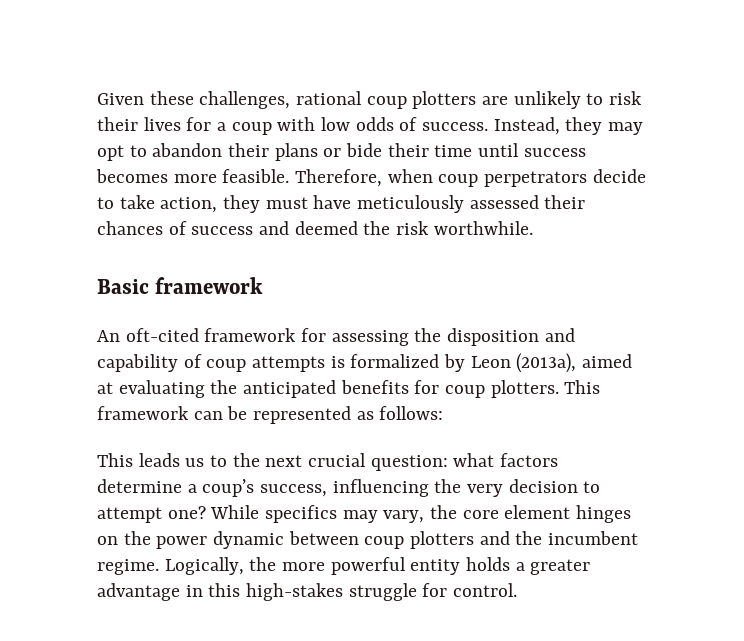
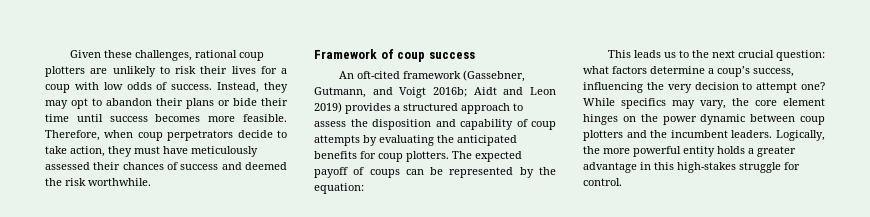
- Basic framework
+ Framework of coup success
- An oft-cited framework for assessing the disposition and capability of coup attempts is formalized by Leon (2013a), aimed at evaluating the anticipated benefits for coup plotters.
+ An oft-cited framework (Gassebner, Gutmann, and Voigt 2016b; Aidt and Leon 2019) provides a structured approach to assess the disposition and capability of coup attempts by evaluating the anticipated benefits for coup plotters.
- This framework can be represented as follows:
+ The expected payoff of coups can be represented by the equation:
- While specifics may vary, the core element hinges on the power dynamic between coup plotters and the incumbent regime.
+ While specifics may vary, the core element hinges on the power dynamic between coup plotters and the incumbent leaders.

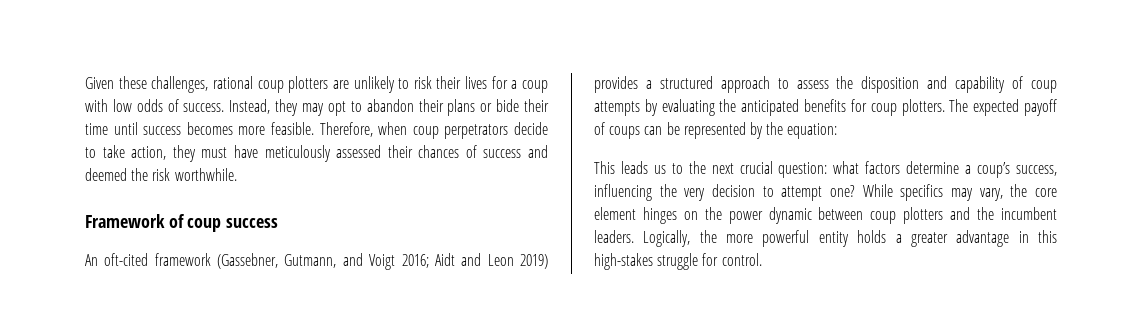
- An oft-cited framework (Gassebner, Gutmann, and Voigt 2016b; Aidt and Leon 2019) provides a structured approach to assess the disposition and capability of coup attempts by evaluating the anticipated benefits for coup plotters.
+ An oft-cited framework (Gassebner, Gutmann, and Voigt 2016; Aidt and Leon 2019) provides a structured approach to assess the disposition and capability of coup attempts by evaluating the anticipated benefits for coup plotters.

